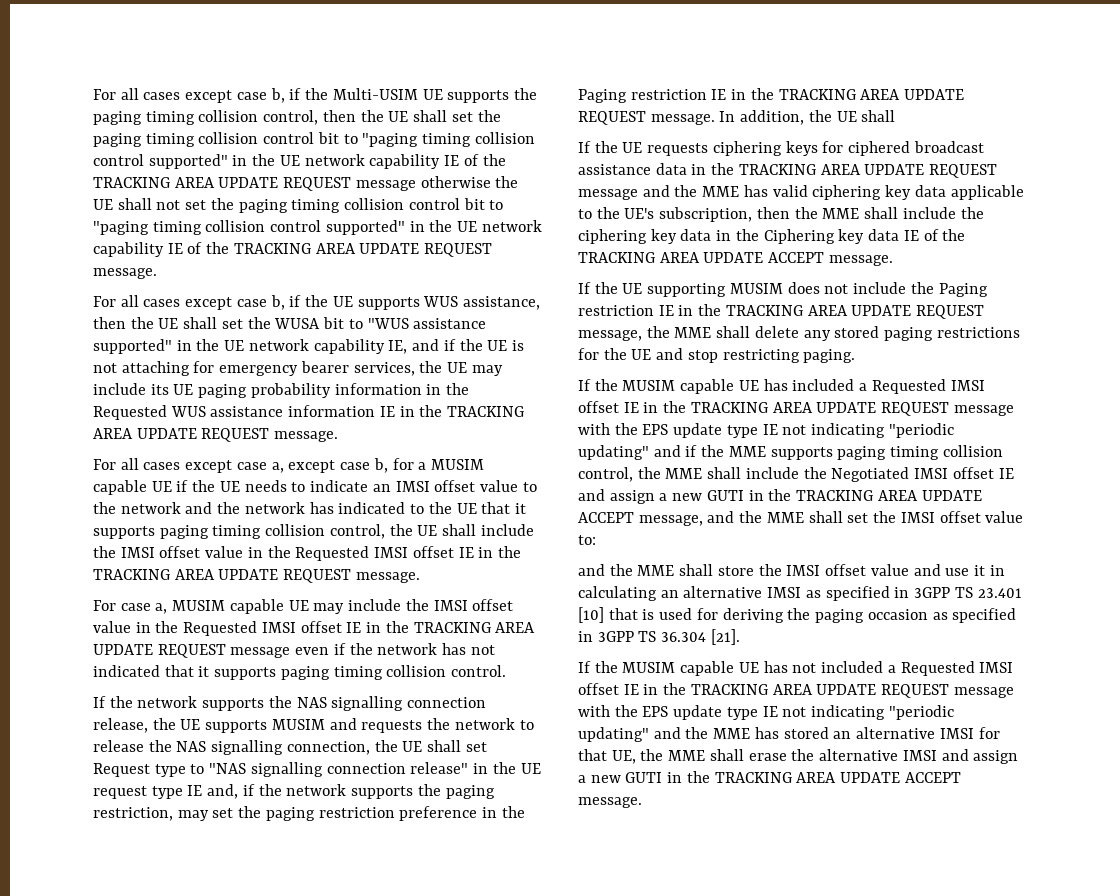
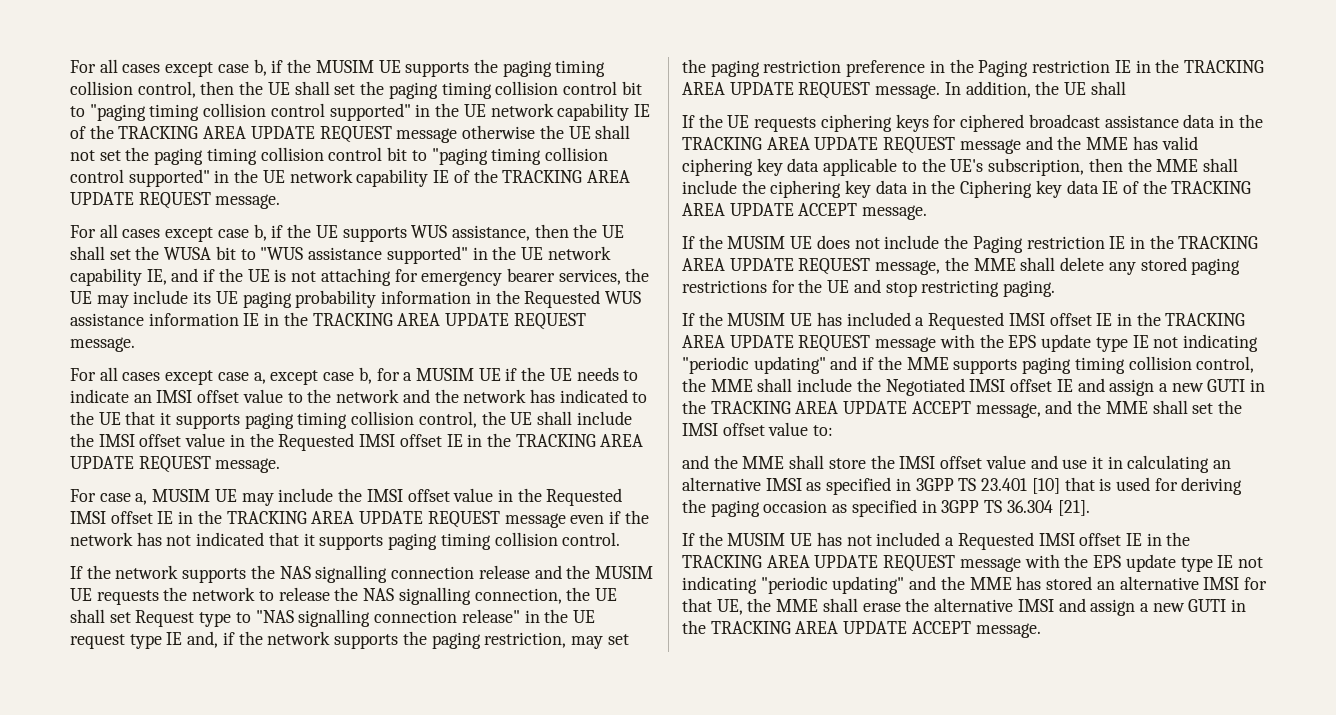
- For all cases except case b, if the Multi-USIM UE supports the paging timing collision control, then the UE shall set the paging timing collision control bit to "paging timing collision control supported" in the UE network capability IE of the TRACKING AREA UPDATE REQUEST message otherwise the UE shall not set the paging timing collision control bit to "paging timing collision control supported" in the UE network capability IE of the TRACKING AREA UPDATE REQUEST message.
+ For all cases except case b, if the MUSIM UE supports the paging timing collision control, then the UE shall set the paging timing collision control bit to "paging timing collision control supported" in the UE network capability IE of the TRACKING AREA UPDATE REQUEST message otherwise the UE shall not set the paging timing collision control bit to "paging timing collision control supported" in the UE network capability IE of the TRACKING AREA UPDATE REQUEST message.
- For all cases except case a, except case b, for a MUSIM capable UE if the UE needs to indicate an IMSI offset value to the network and the network has indicated to the UE that it supports paging timing collision control, the UE shall include the IMSI offset value in the Requested IMSI offset IE in the TRACKING AREA UPDATE REQUEST message.
+ For all cases except case a, except case b, for a MUSIM UE if the UE needs to indicate an IMSI offset value to the network and the network has indicated to the UE that it supports paging timing collision control, the UE shall include the IMSI offset value in the Requested IMSI offset IE in the TRACKING AREA UPDATE REQUEST message.
- For case a, MUSIM capable UE may include the IMSI offset value in the Requested IMSI offset IE in the TRACKING AREA UPDATE REQUEST message even if the network has not indicated that it supports paging timing collision control.
+ For case a, MUSIM UE may include the IMSI offset value in the Requested IMSI offset IE in the TRACKING AREA UPDATE REQUEST message even if the network has not indicated that it supports paging timing collision control.
- If the network supports the NAS signalling connection release, the UE supports MUSIM and requests the network to release the NAS signalling connection, the UE shall set Request type to "NAS signalling connection release" in the UE request type IE and, if the network supports the paging restriction, may set the paging restriction preference in the Paging restriction IE in the TRACKING AREA UPDATE REQUEST message.
+ If the network supports the NAS signalling connection release and the MUSIM UE requests the network to release the NAS signalling connection, the UE shall set Request type to "NAS signalling connection release" in the UE request type IE and, if the network supports the paging restriction, may set the paging restriction preference in the Paging restriction IE in the TRACKING AREA UPDATE REQUEST message.
- If the UE supporting MUSIM does not include the Paging restriction IE in the TRACKING AREA UPDATE REQUEST message, the MME shall delete any stored paging restrictions for the UE and stop restricting paging.
+ If the MUSIM UE does not include the Paging restriction IE in the TRACKING AREA UPDATE REQUEST message, the MME shall delete any stored paging restrictions for the UE and stop restricting paging.
- If the MUSIM capable UE has included a Requested IMSI offset IE in the TRACKING AREA UPDATE REQUEST message with the EPS update type IE not indicating "periodic updating" and if the MME supports paging timing collision control, the MME shall include the Negotiated IMSI offset IE and assign a new GUTI in the TRACKING AREA UPDATE ACCEPT message, and the MME shall set the IMSI offset value to:
+ If the MUSIM UE has included a Requested IMSI offset IE in the TRACKING AREA UPDATE REQUEST message with the EPS update type IE not indicating "periodic updating" and if the MME supports paging timing collision control, the MME shall include the Negotiated IMSI offset IE and assign a new GUTI in the TRACKING AREA UPDATE ACCEPT message, and the MME shall set the IMSI offset value to:
- If the MUSIM capable UE has not included a Requested IMSI offset IE in the TRACKING AREA UPDATE REQUEST message with the EPS update type IE not indicating "periodic updating" and the MME has stored an alternative IMSI for that UE, the MME shall erase the alternative IMSI and assign a new GUTI in the TRACKING AREA UPDATE ACCEPT message.
+ If the MUSIM UE has not included a Requested IMSI offset IE in the TRACKING AREA UPDATE REQUEST message with the EPS update type IE not indicating "periodic updating" and the MME has stored an alternative IMSI for that UE, the MME shall erase the alternative IMSI and assign a new GUTI in the TRACKING AREA UPDATE ACCEPT message.

